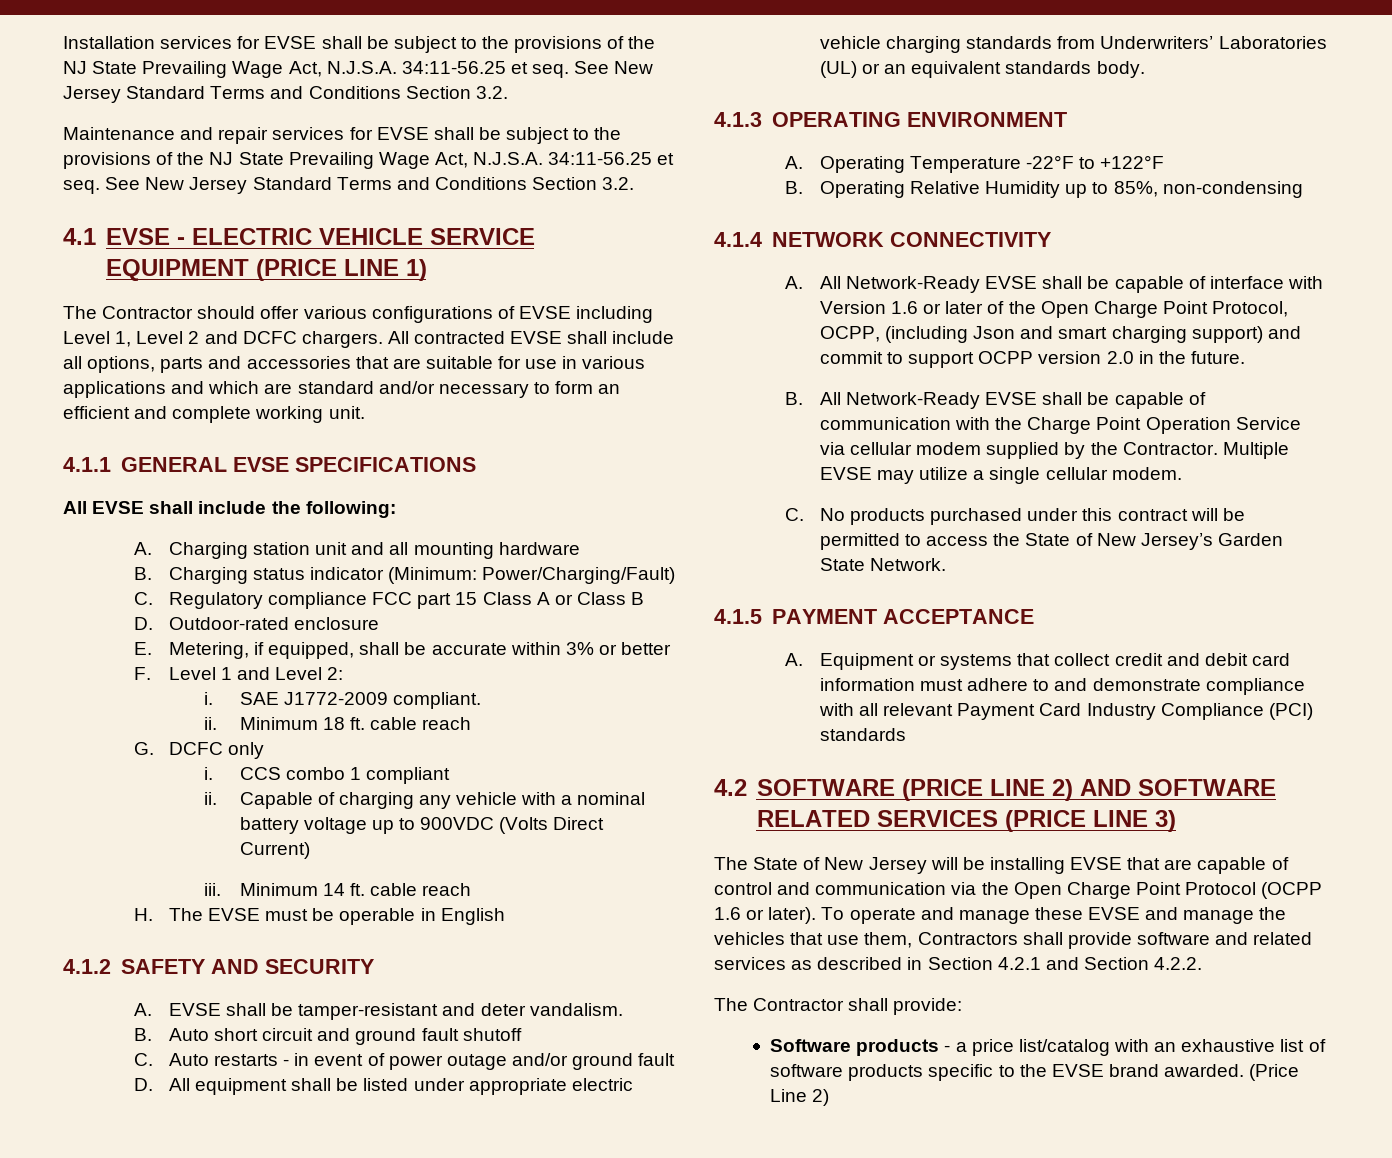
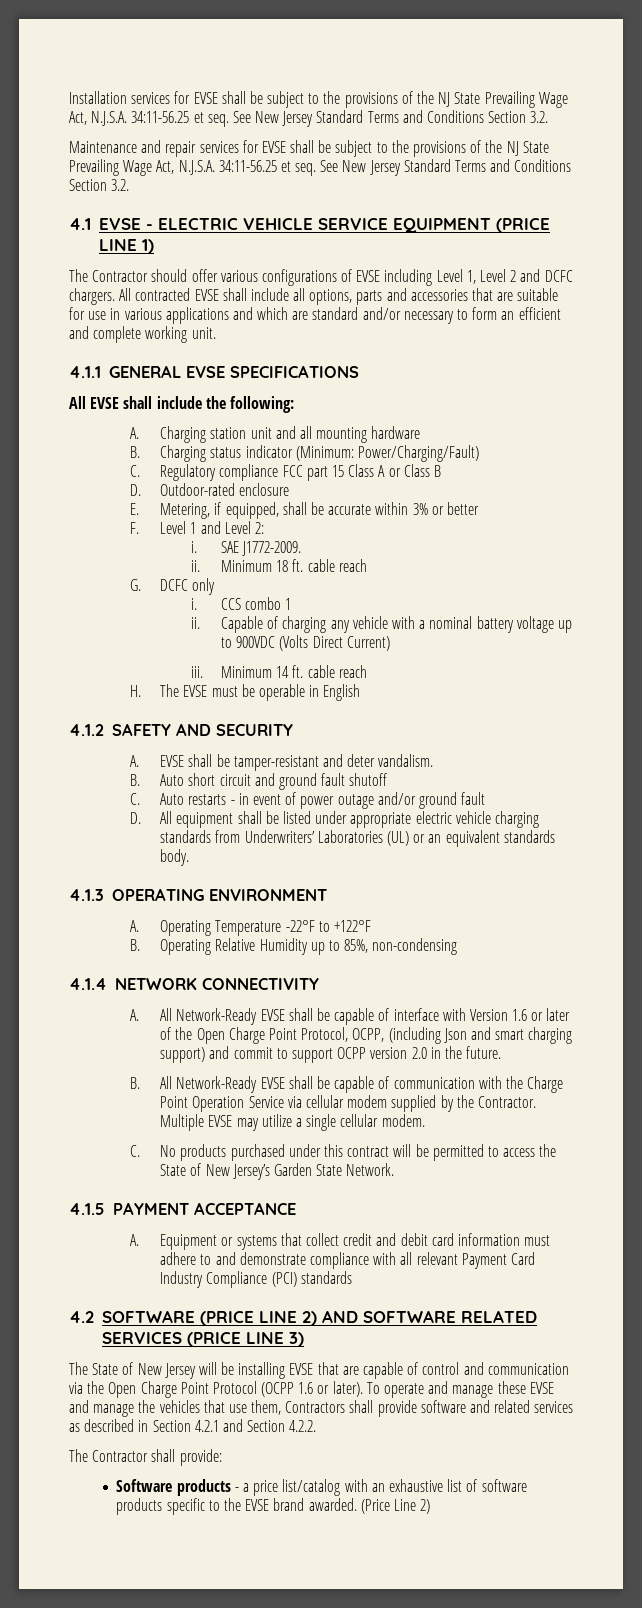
- SAE J1772-2009 compliant.
+ SAE J1772-2009.
- CCS combo 1 compliant
+ CCS combo 1

